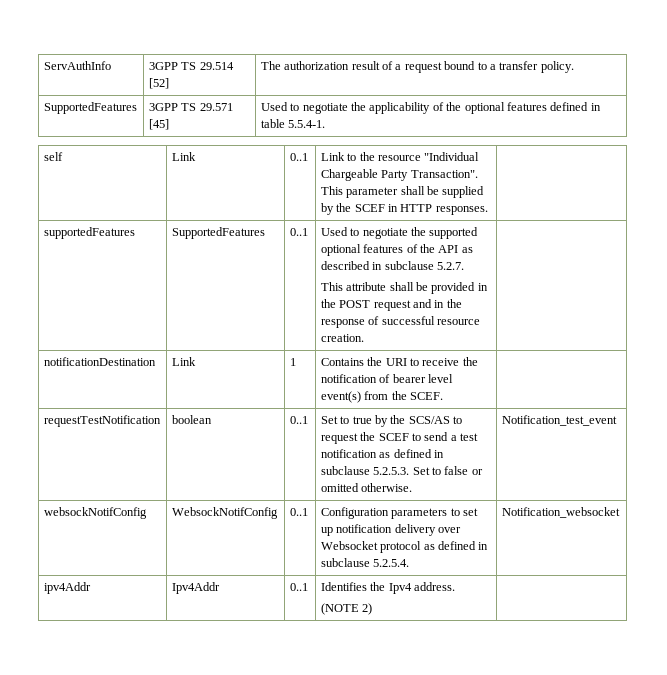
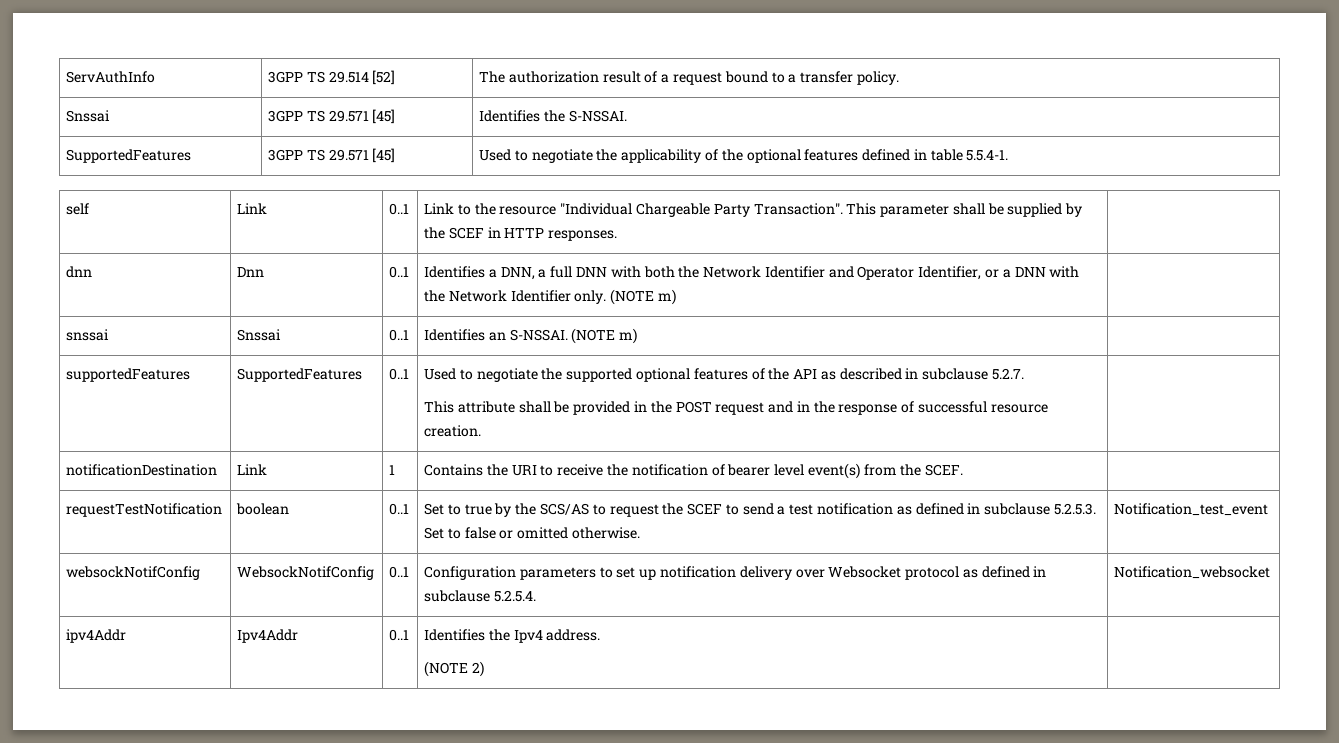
+ Snssai | 3GPP TS 29.571 [45] | Identifies the S-NSSAI.
+ dnn | Dnn | 0..1 | Identifies a DNN, a full DNN with both the Network Identifier and Operator Identifier, or a DNN with the Network Identifier only. (NOTE m) |
+ snssai | Snssai | 0..1 | Identifies an S-NSSAI. (NOTE m) |

